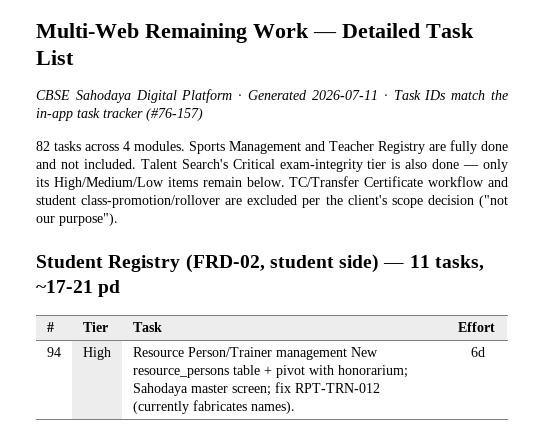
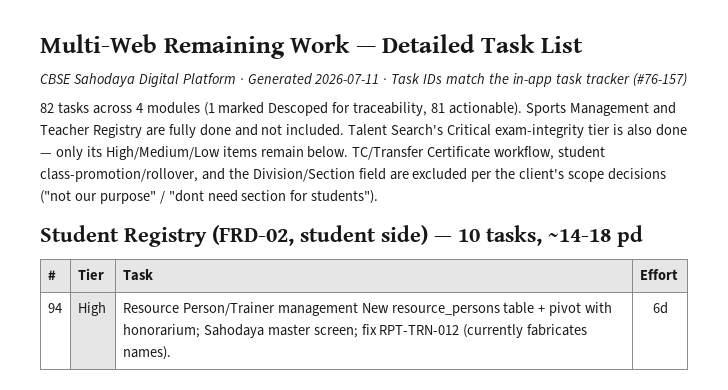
- 82 tasks across 4 modules.
+ 82 tasks across 4 modules (1 marked Descoped for traceability, 81 actionable).
- TC/Transfer Certificate workflow and student class-promotion/rollover are excluded per the client's scope decision ("not our purpose").
+ TC/Transfer Certificate workflow, student class-promotion/rollover, and the Division/Section field are excluded per the client's scope decisions ("not our purpose" / "dont need section for students").
- Student Registry (FRD-02, student side) — 11 tasks, ~17-21 pd
+ Student Registry (FRD-02, student side) — 10 tasks, ~14-18 pd

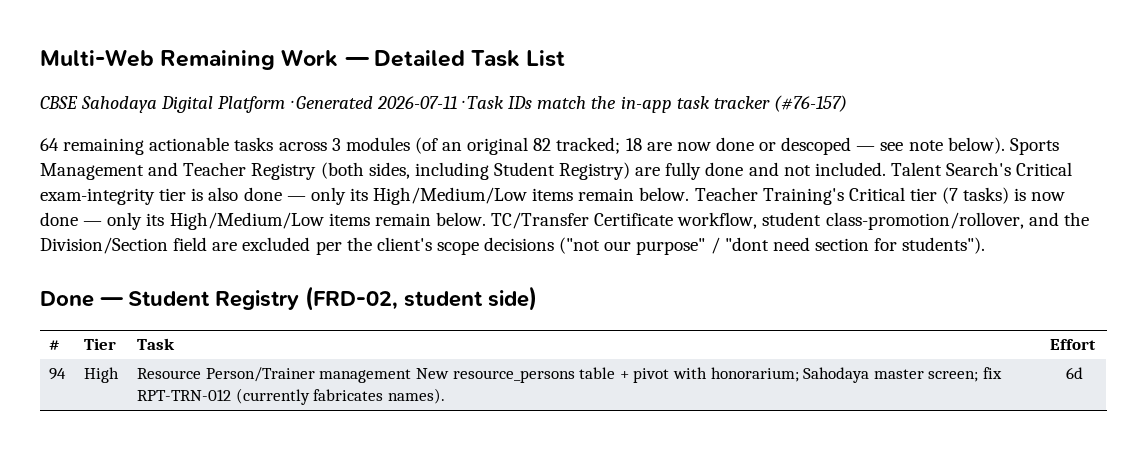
- 82 tasks across 4 modules (1 marked Descoped for traceability, 81 actionable).
+ 64 remaining actionable tasks across 3 modules (of an original 82 tracked; 18 are now done or descoped — see note below).
- Sports Management and Teacher Registry are fully done and not included.
+ Sports Management and Teacher Registry (both sides, including Student Registry) are fully done and not included.
+ Teacher Training's Critical tier (7 tasks) is now done — only its High/Medium/Low items remain below.
- Student Registry (FRD-02, student side) — 10 tasks, ~14-18 pd
+ Done — Student Registry (FRD-02, student side)

